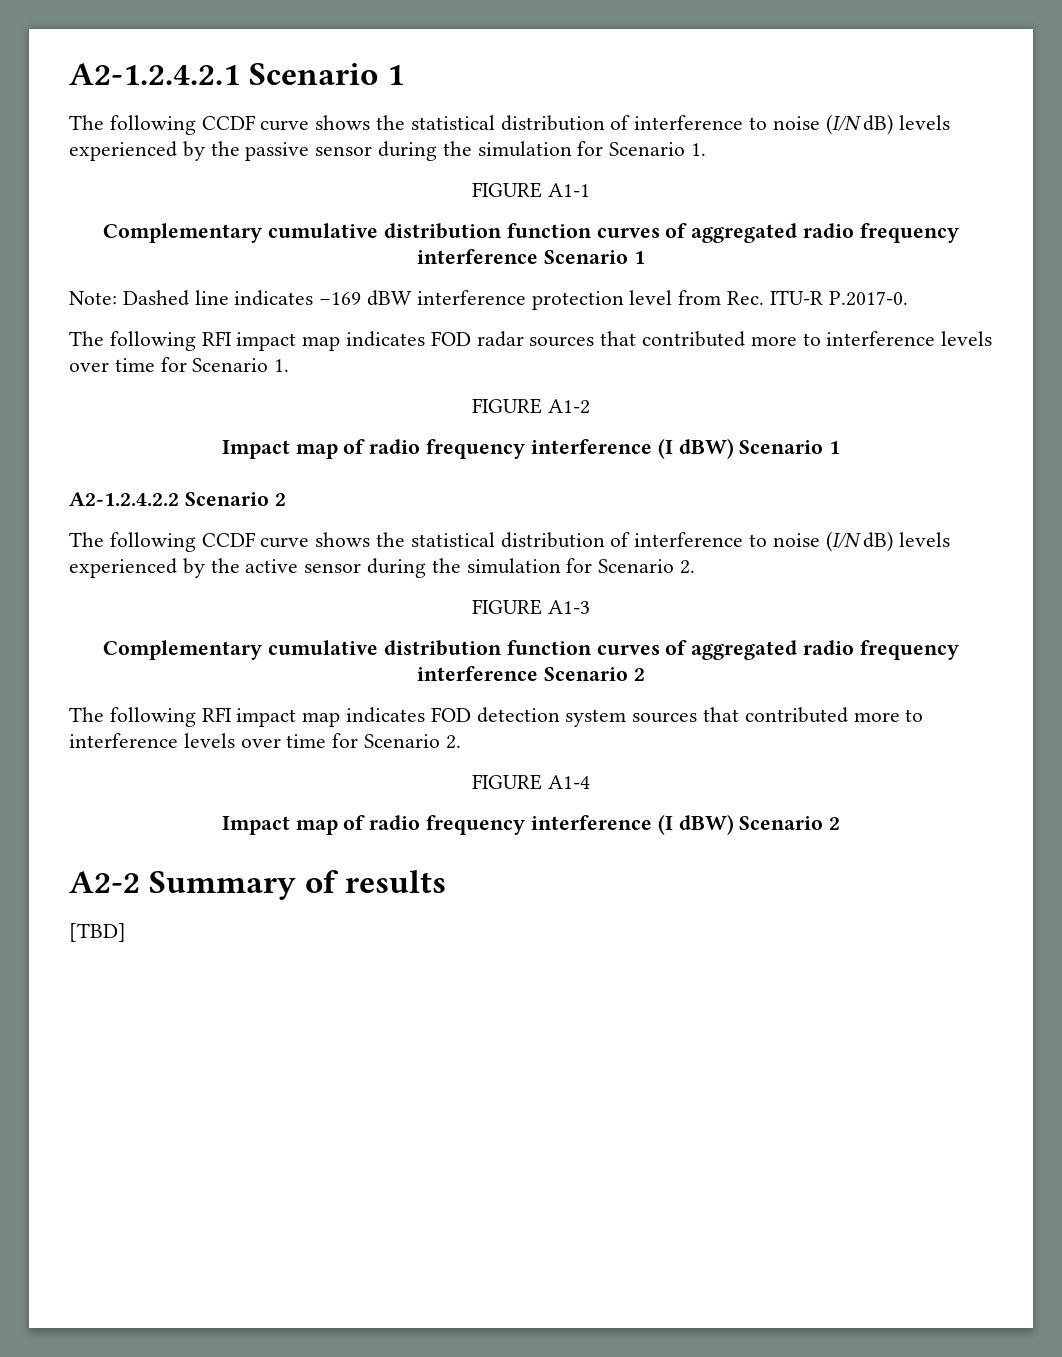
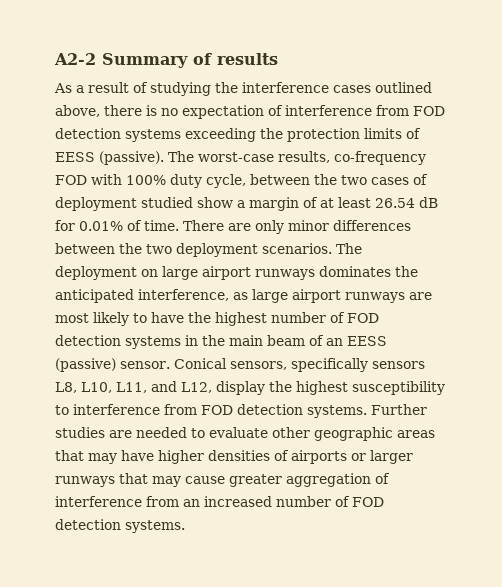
- A2-1.2.4.2.1 Scenario 1
- The following CCDF curve shows the statistical distribution of interference to noise (I/N dB) levels experienced by the passive sensor during the simulation for Scenario 1.
- FIGURE A1-1
- Complementary cumulative distribution function curves of aggregated radio frequency interference Scenario 1
- Note: Dashed line indicates −169 dBW interference protection level from Rec. ITU-R P.2017-0.
- The following RFI impact map indicates FOD radar sources that contributed more to interference levels over time for Scenario 1.
- FIGURE A1-2
- Impact map of radio frequency interference (I dBW) Scenario 1
- A2-1.2.4.2.2 Scenario 2
- The following CCDF curve shows the statistical distribution of interference to noise (I/N dB) levels experienced by the active sensor during the simulation for Scenario 2.
- FIGURE A1-3
- Complementary cumulative distribution function curves of aggregated radio frequency interference Scenario 2
- The following RFI impact map indicates FOD detection system sources that contributed more to interference levels over time for Scenario 2.
- FIGURE A1-4
- Impact map of radio frequency interference (I dBW) Scenario 2
  A2-2 Summary of results
- [TBD]
+ As a result of studying the interference cases outlined above, there is no expectation of interference from FOD detection systems exceeding the protection limits of EESS (passive). The worst-case results, co-frequency FOD with 100% duty cycle, between the two cases of deployment studied show a margin of at least 26.54 dB for 0.01% of time. There are only minor differences between the two deployment scenarios. The deployment on large airport runways dominates the anticipated interference, as large airport runways are most likely to have the highest number of FOD detection systems in the main beam of an EESS (passive) sensor. Conical sensors, specifically sensors L8, L10, L11, and L12, display the highest susceptibility to interference from FOD detection systems. Further studies are needed to evaluate other geographic areas that may have higher densities of airports or larger runways that may cause greater aggregation of interference from an increased number of FOD detection systems.

